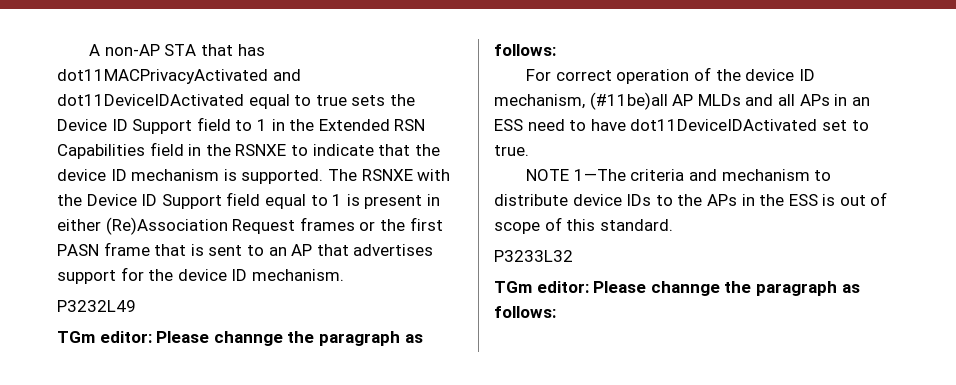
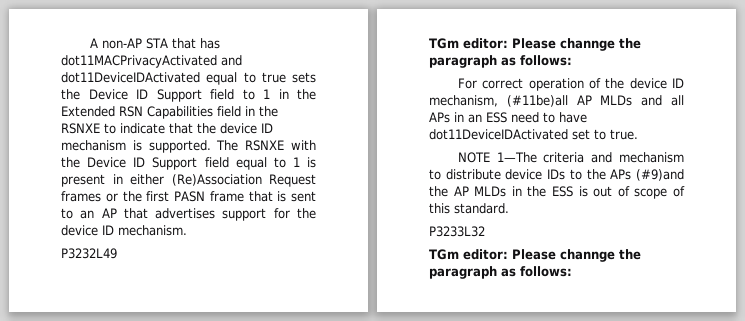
- NOTE 1—The criteria and mechanism to distribute device IDs to the APs in the ESS is out of scope of this standard.
+ NOTE 1—The criteria and mechanism to distribute device IDs to the APs (#9)and the AP MLDs in the ESS is out of scope of this standard.

